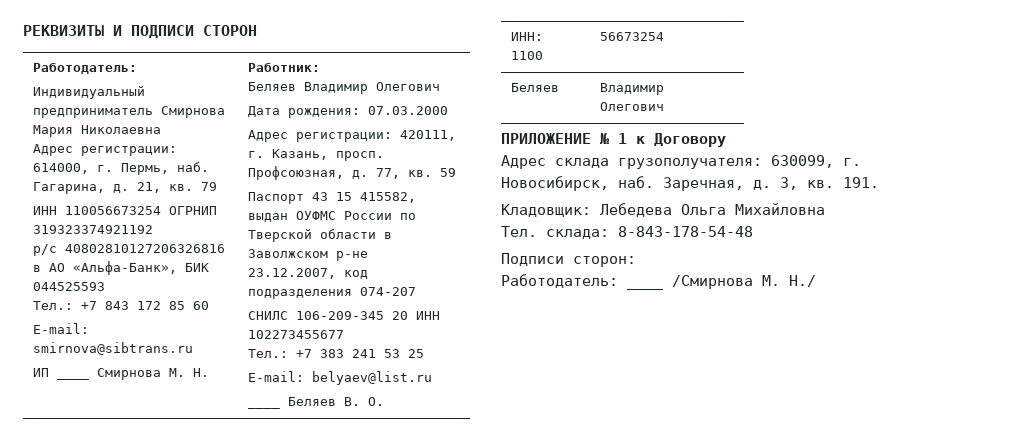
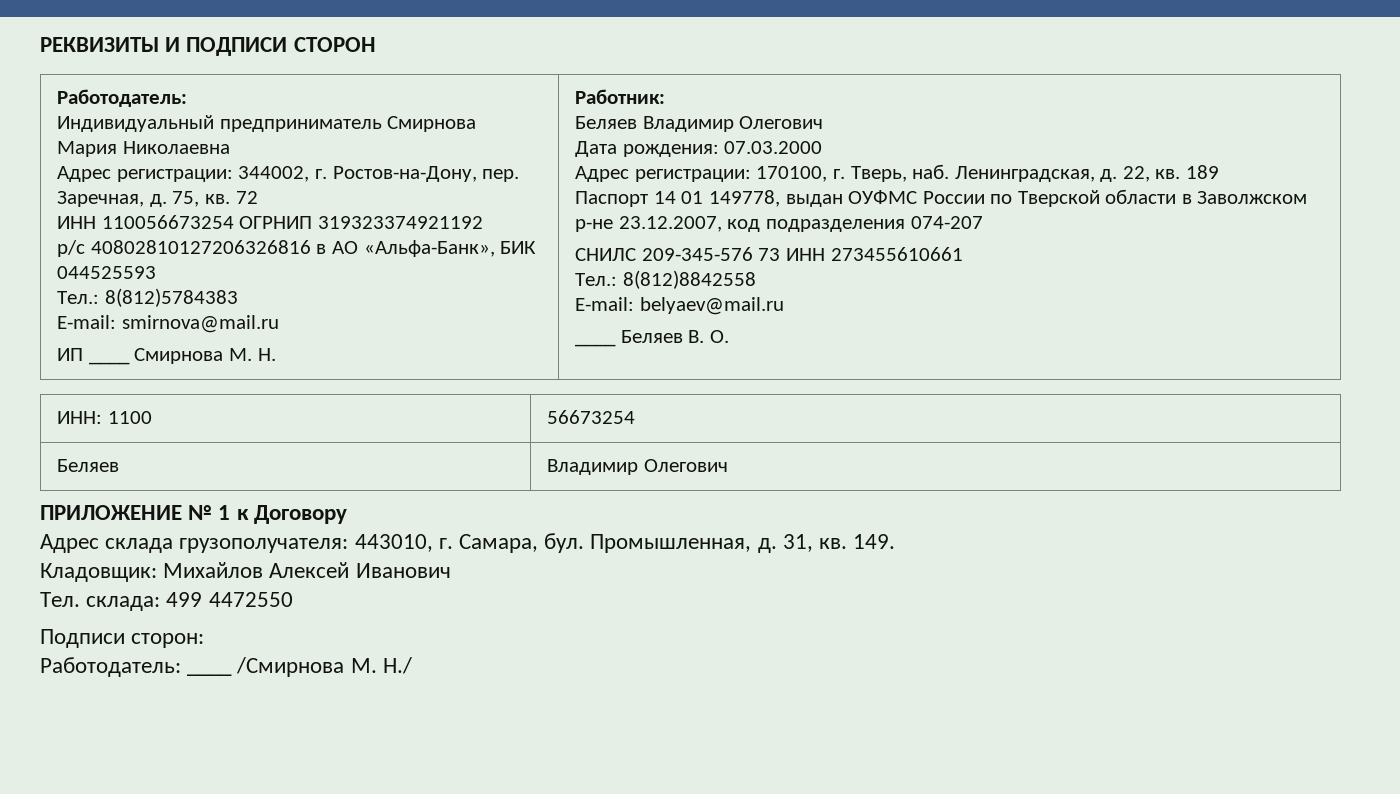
- Адрес регистрации: 614000, г. Пермь, наб. Гагарина, д. 21, кв. 79
+ Адрес регистрации: 344002, г. Ростов-на-Дону, пер. Заречная, д. 75, кв. 72
- Тел.: +7 843 172 85 60
- E-mail: smirnova@sibtrans.ru
+ Тел.: 8(812)5784383
+ E-mail: smirnova@mail.ru
- Адрес регистрации: 420111, г. Казань, просп. Профсоюзная, д. 77, кв. 59
- Паспорт 43 15 415582, выдан ОУФМС России по Тверской области в Заволжском р-не 23.12.2007, код подразделения 074-207
+ Адрес регистрации: 170100, г. Тверь, наб. Ленинградская, д. 22, кв. 189
+ Паспорт 14 01 149778, выдан ОУФМС России по Тверской области в Заволжском р-не 23.12.2007, код подразделения 074-207
- СНИЛС 106-209-345 20 ИНН 102273455677
- Тел.: +7 383 241 53 25
- E-mail: belyaev@list.ru
+ СНИЛС 209-345-576 73 ИНН 273455610661
+ Тел.: 8(812)8842558
+ E-mail: belyaev@mail.ru
- Адрес склада грузополучателя: 630099, г. Новосибирск, наб. Заречная, д. 3, кв. 191.
- Кладовщик: Лебедева Ольга Михайловна
+ Адрес склада грузополучателя: 443010, г. Самара, бул. Промышленная, д. 31, кв. 149.
+ Кладовщик: Михайлов Алексей Иванович
- Тел. склада: 8-843-178-54-48
+ Тел. склада: 499 4472550

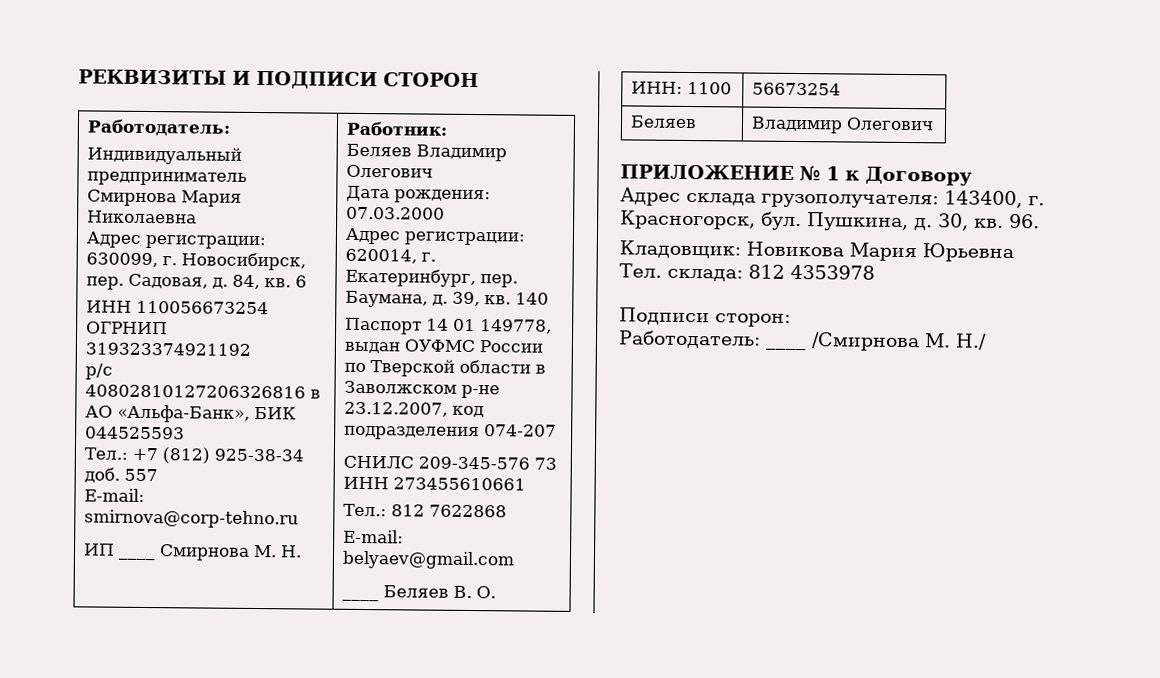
- Адрес регистрации: 344002, г. Ростов-на-Дону, пер. Заречная, д. 75, кв. 72
+ Адрес регистрации: 630099, г. Новосибирск, пер. Садовая, д. 84, кв. 6
- Тел.: 8(812)5784383
- E-mail: smirnova@mail.ru
+ Тел.: +7 (812) 925-38-34 доб. 557
+ E-mail: smirnova@corp-tehno.ru
- Адрес регистрации: 170100, г. Тверь, наб. Ленинградская, д. 22, кв. 189
+ Адрес регистрации: 620014, г. Екатеринбург, пер. Баумана, д. 39, кв. 140
- Тел.: 8(812)8842558
- E-mail: belyaev@mail.ru
+ Тел.: 812 7622868
+ E-mail: belyaev@gmail.com
- Адрес склада грузополучателя: 443010, г. Самара, бул. Промышленная, д. 31, кв. 149.
- Кладовщик: Михайлов Алексей Иванович
+ Адрес склада грузополучателя: 143400, г. Красногорск, бул. Пушкина, д. 30, кв. 96.
+ Кладовщик: Новикова Мария Юрьевна
- Тел. склада: 499 4472550
+ Тел. склада: 812 4353978

